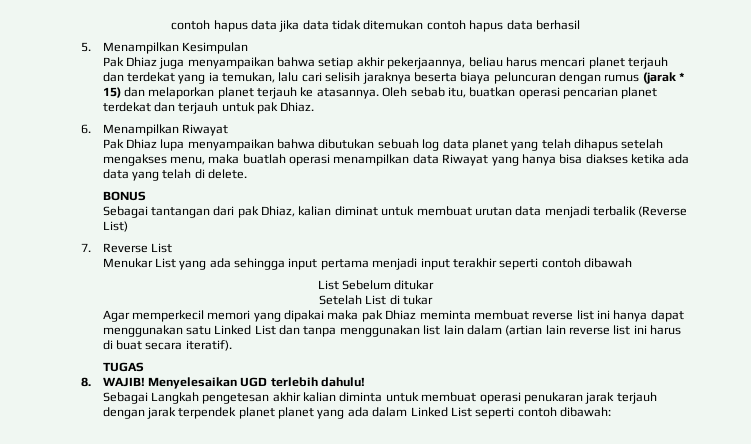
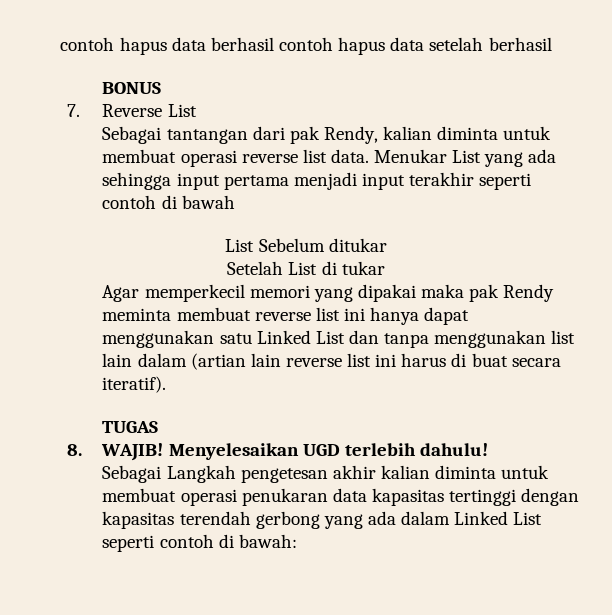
- contoh hapus data jika data tidak ditemukan contoh hapus data berhasil
- 5. Menampilkan Kesimpulan
- Pak Dhiaz juga menyampaikan bahwa setiap akhir pekerjaannya, beliau harus mencari planet terjauh dan terdekat yang ia temukan, lalu cari selisih jaraknya beserta biaya peluncuran dengan rumus (jarak * 15) dan melaporkan planet terjauh ke atasannya. Oleh sebab itu, buatkan operasi pencarian planet terdekat dan terjauh untuk pak Dhiaz.
- 6. Menampilkan Riwayat
- Pak Dhiaz lupa menyampaikan bahwa dibutukan sebuah log data planet yang telah dihapus setelah mengakses menu, maka buatlah operasi menampilkan data Riwayat yang hanya bisa diakses ketika ada data yang telah di delete.
+ contoh hapus data berhasil contoh hapus data setelah berhasil
  BONUS
- Sebagai tantangan dari pak Dhiaz, kalian diminat untuk membuat urutan data menjadi terbalik (Reverse List)
  7. Reverse List
- Menukar List yang ada sehingga input pertama menjadi input terakhir seperti contoh dibawah
+ Sebagai tantangan dari pak Rendy, kalian diminta untuk membuat operasi reverse list data. Menukar List yang ada sehingga input pertama menjadi input terakhir seperti contoh di bawah
- Agar memperkecil memori yang dipakai maka pak Dhiaz meminta membuat reverse list ini hanya dapat menggunakan satu Linked List dan tanpa menggunakan list lain dalam (artian lain reverse list ini harus di buat secara iteratif).
+ Agar memperkecil memori yang dipakai maka pak Rendy meminta membuat reverse list ini hanya dapat menggunakan satu Linked List dan tanpa menggunakan list lain dalam (artian lain reverse list ini harus di buat secara iteratif).
- Sebagai Langkah pengetesan akhir kalian diminta untuk membuat operasi penukaran jarak terjauh dengan jarak terpendek planet planet yang ada dalam Linked List seperti contoh dibawah:
+ Sebagai Langkah pengetesan akhir kalian diminta untuk membuat operasi penukaran data kapasitas tertinggi dengan kapasitas terendah gerbong yang ada dalam Linked List seperti contoh di bawah:

